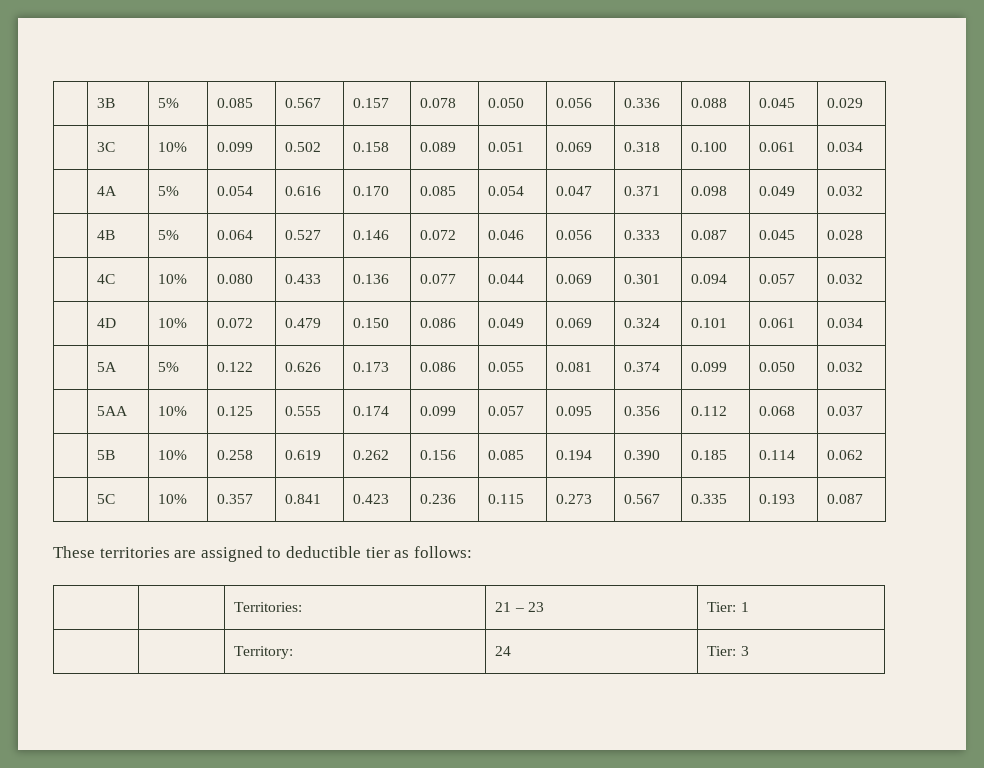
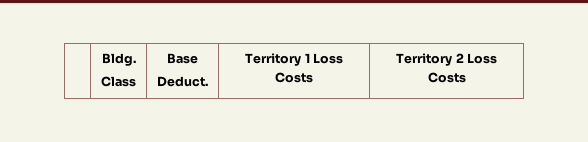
- | 3B | 5% | 0.085 | 0.567 | 0.157 | 0.078 | 0.050 | 0.056 | 0.336 | 0.088 | 0.045 | 0.029
- | 3C | 10% | 0.099 | 0.502 | 0.158 | 0.089 | 0.051 | 0.069 | 0.318 | 0.100 | 0.061 | 0.034
- | 4A | 5% | 0.054 | 0.616 | 0.170 | 0.085 | 0.054 | 0.047 | 0.371 | 0.098 | 0.049 | 0.032
- | 4B | 5% | 0.064 | 0.527 | 0.146 | 0.072 | 0.046 | 0.056 | 0.333 | 0.087 | 0.045 | 0.028
- | 4C | 10% | 0.080 | 0.433 | 0.136 | 0.077 | 0.044 | 0.069 | 0.301 | 0.094 | 0.057 | 0.032
- | 4D | 10% | 0.072 | 0.479 | 0.150 | 0.086 | 0.049 | 0.069 | 0.324 | 0.101 | 0.061 | 0.034
- | 5A | 5% | 0.122 | 0.626 | 0.173 | 0.086 | 0.055 | 0.081 | 0.374 | 0.099 | 0.050 | 0.032
- | 5AA | 10% | 0.125 | 0.555 | 0.174 | 0.099 | 0.057 | 0.095 | 0.356 | 0.112 | 0.068 | 0.037
- | 5B | 10% | 0.258 | 0.619 | 0.262 | 0.156 | 0.085 | 0.194 | 0.390 | 0.185 | 0.114 | 0.062
- | 5C | 10% | 0.357 | 0.841 | 0.423 | 0.236 | 0.115 | 0.273 | 0.567 | 0.335 | 0.193 | 0.087
- These territories are assigned to deductible tier as follows:
- | | Territories: | 21 – 23 | Tier: 1
- | | Territory: | 24 | Tier: 3
+ | Bldg.
+ Class | Base
+ Deduct. | Territory 1 Loss Costs | Territory 2 Loss Costs

